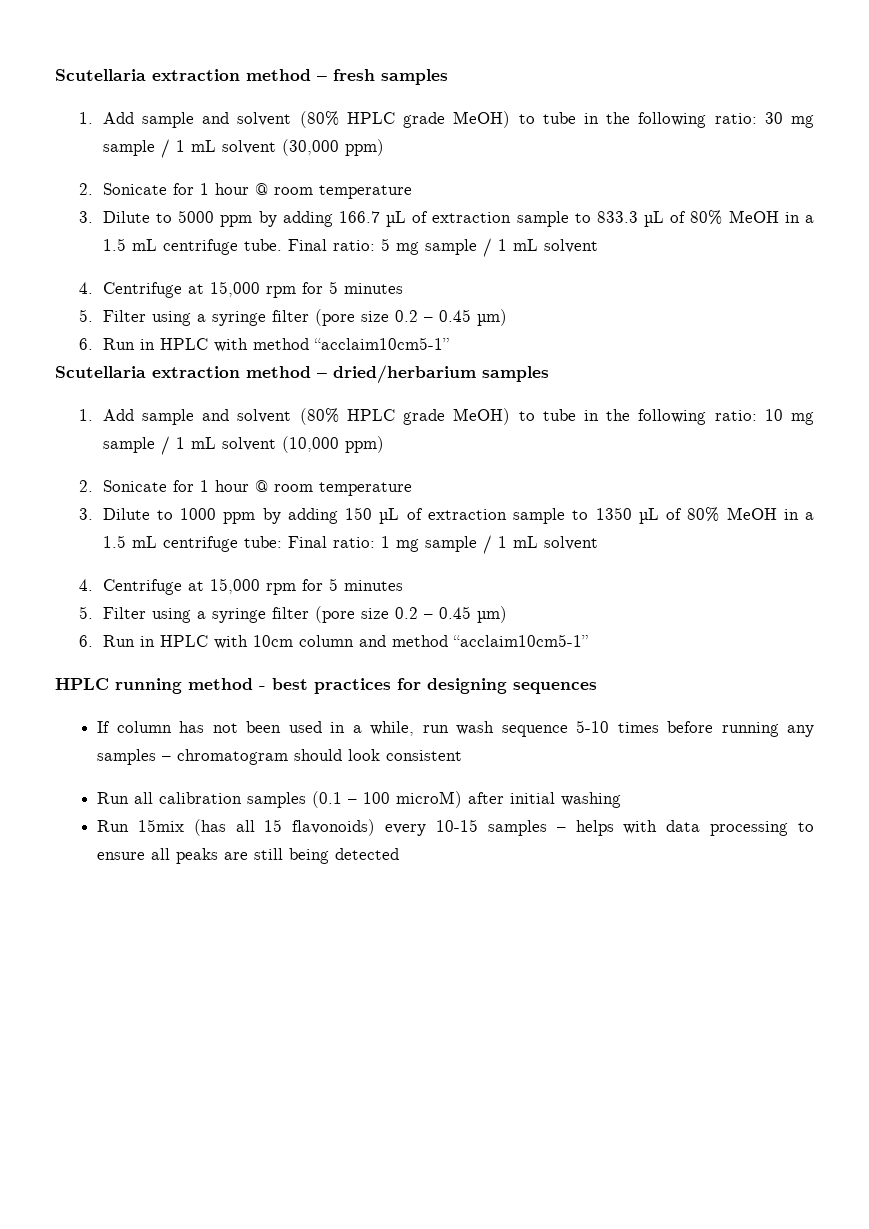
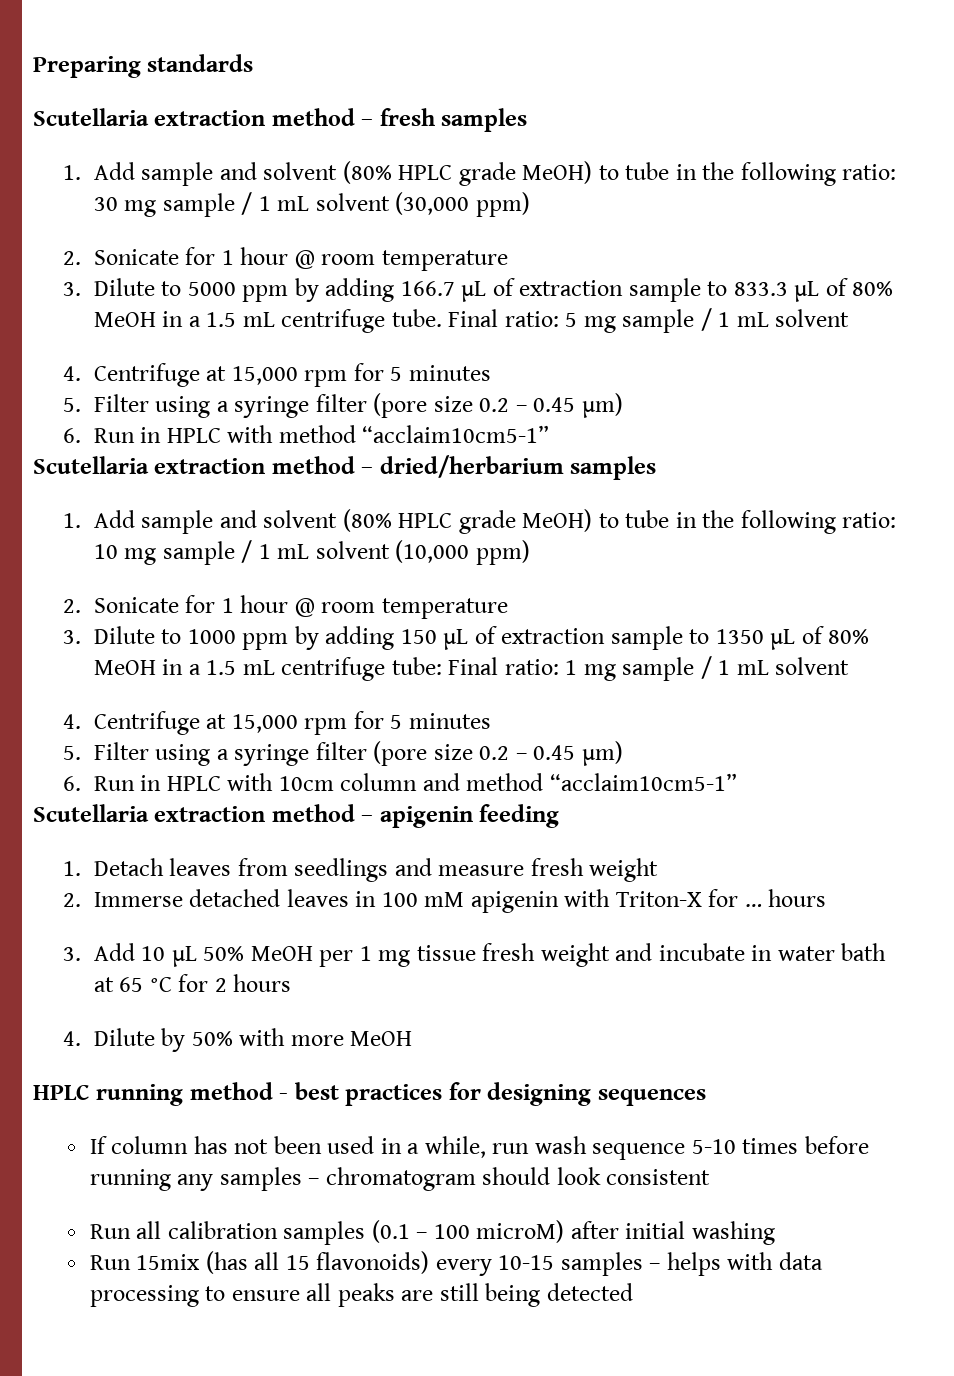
+ Preparing standards
+ Scutellaria extraction method – apigenin feeding
+ 1. Detach leaves from seedlings and measure fresh weight
+ 2. Immerse detached leaves in 100 mM apigenin with Triton-X for … hours
+ 3. Add 10 µL 50% MeOH per 1 mg tissue fresh weight and incubate in water bath at 65 °C for 2 hours
+ 4. Dilute by 50% with more MeOH

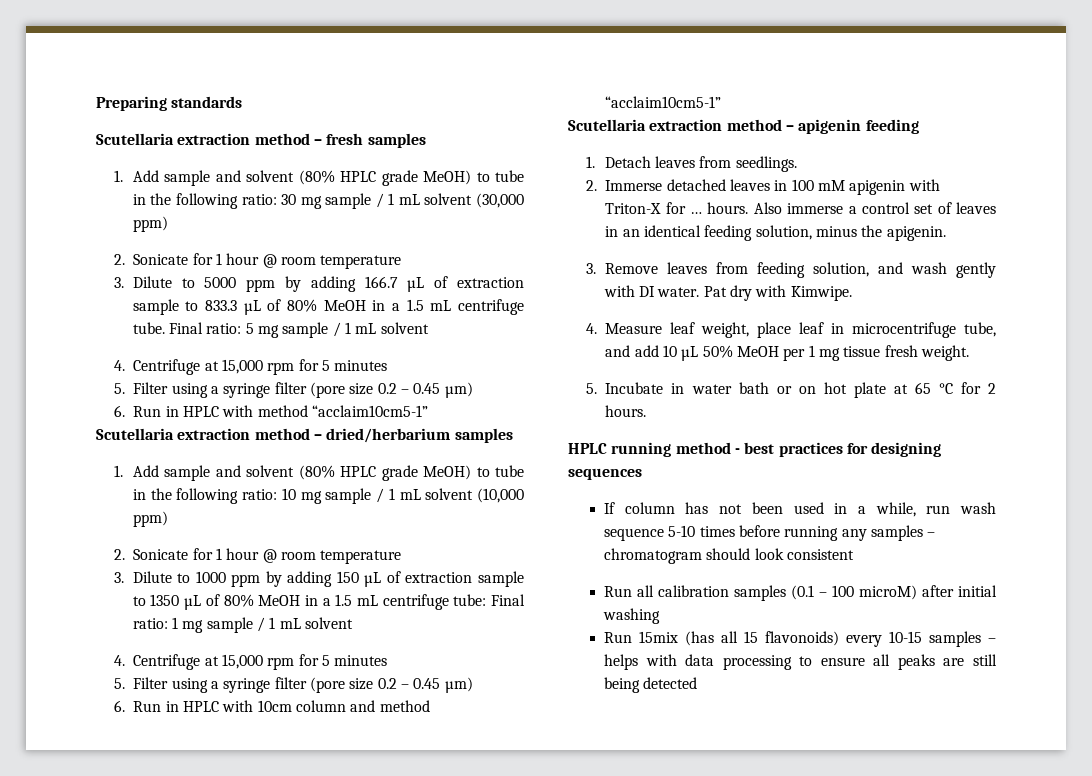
- 1. Detach leaves from seedlings and measure fresh weight
+ 1. Detach leaves from seedlings.
- 2. Immerse detached leaves in 100 mM apigenin with Triton-X for … hours
- 3. Add 10 µL 50% MeOH per 1 mg tissue fresh weight and incubate in water bath at 65 °C for 2 hours
- 4. Dilute by 50% with more MeOH
+ 2. Immerse detached leaves in 100 mM apigenin with Triton-X for … hours. Also immerse a control set of leaves in an identical feeding solution, minus the apigenin.
+ 3. Remove leaves from feeding solution, and wash gently with DI water. Pat dry with Kimwipe.
+ 4. Measure leaf weight, place leaf in microcentrifuge tube, and add 10 µL 50% MeOH per 1 mg tissue fresh weight.
+ 5. Incubate in water bath or on hot plate at 65 °C for 2 hours.

